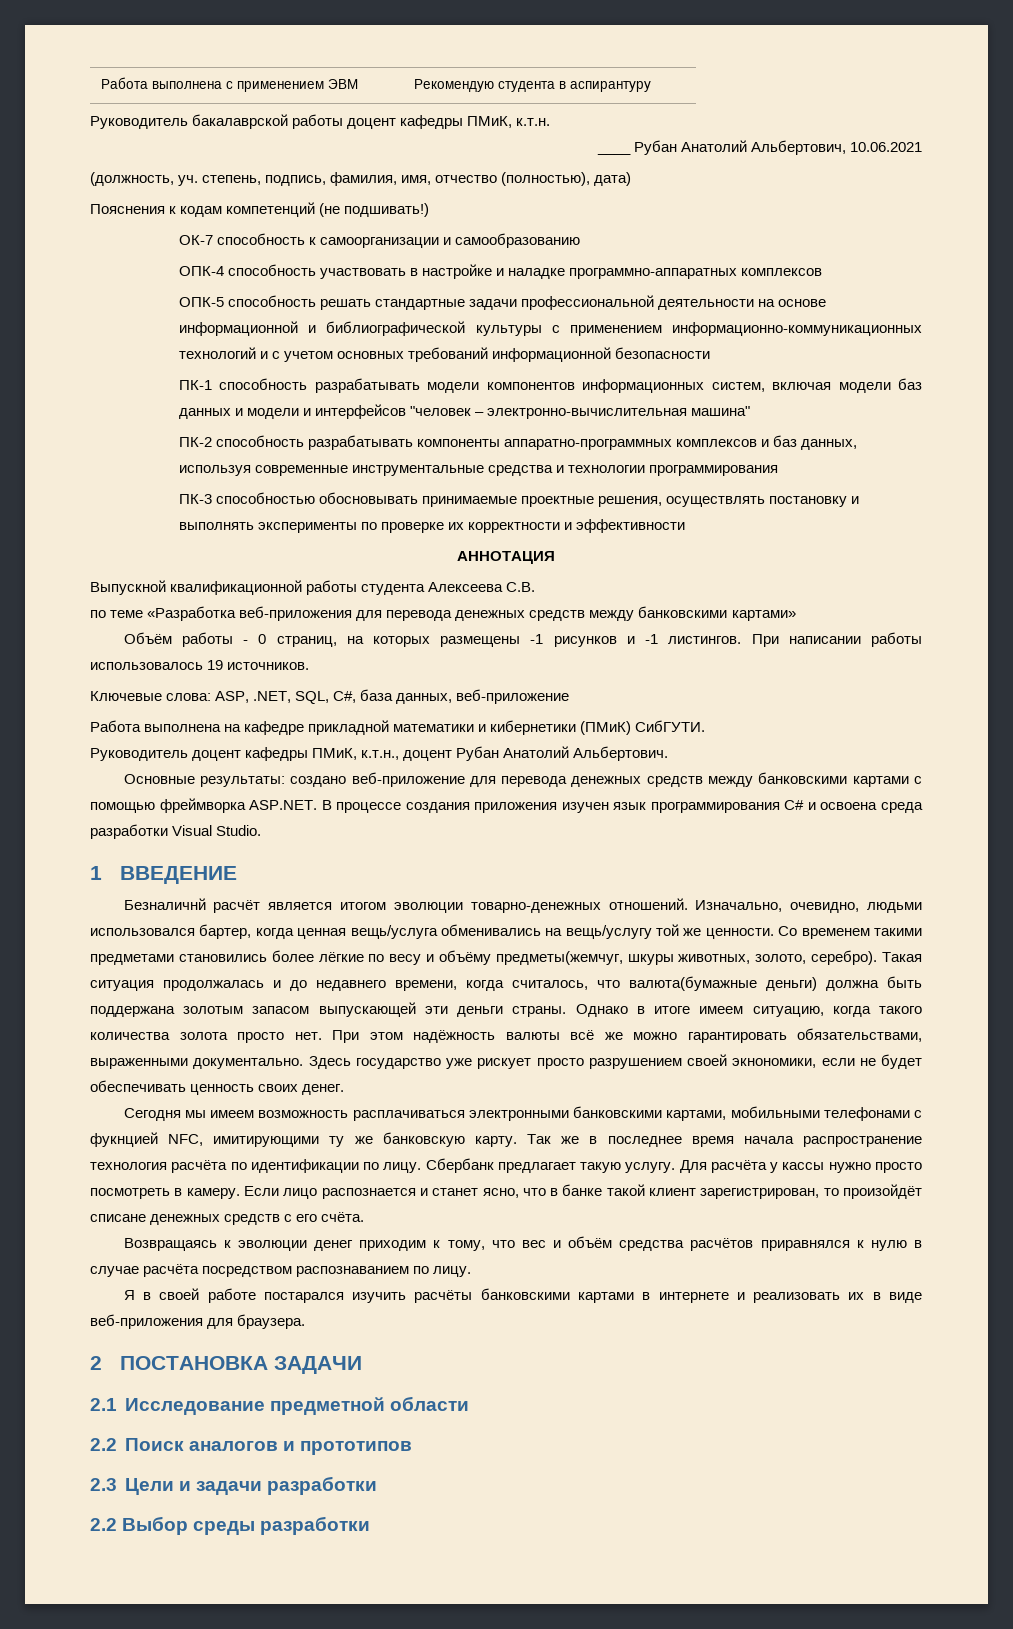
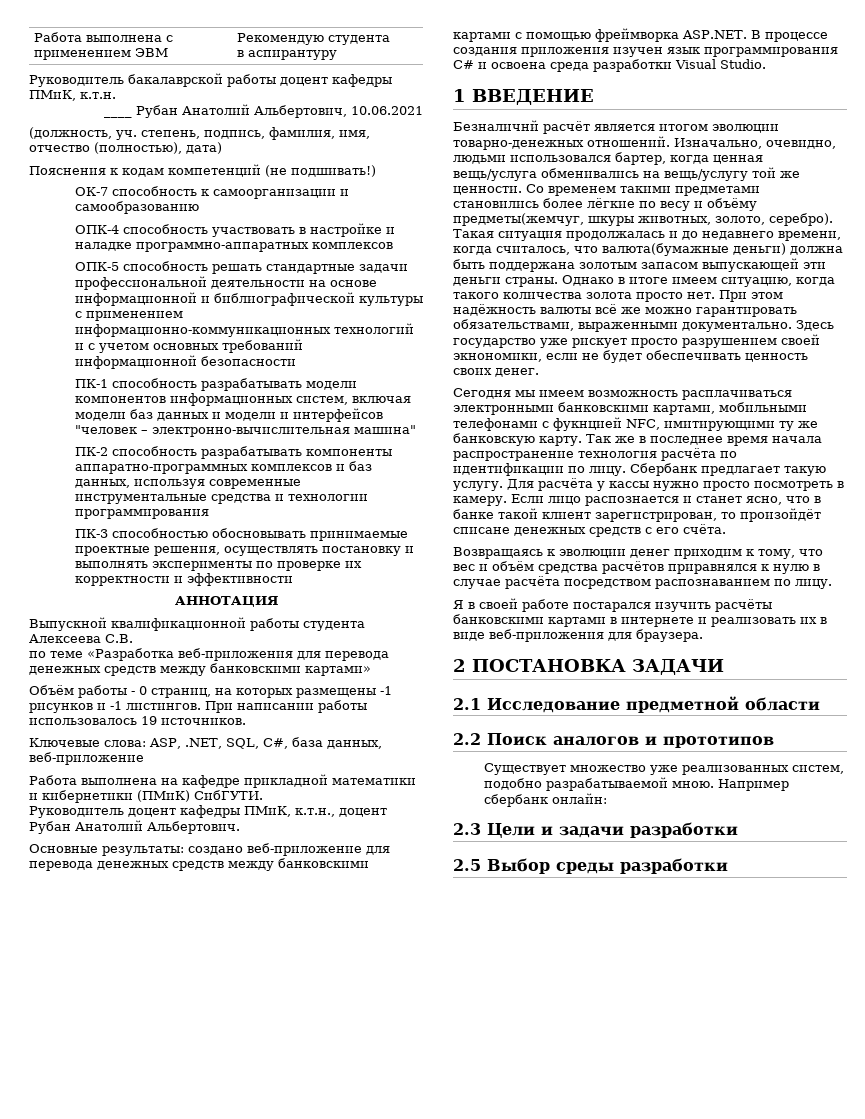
+ Существует множество уже реализованных систем, подобно разрабатываемой мною. Например сбербанк онлайн:
- 2.2 Выбор среды разработки
+ 2.5 Выбор среды разработки

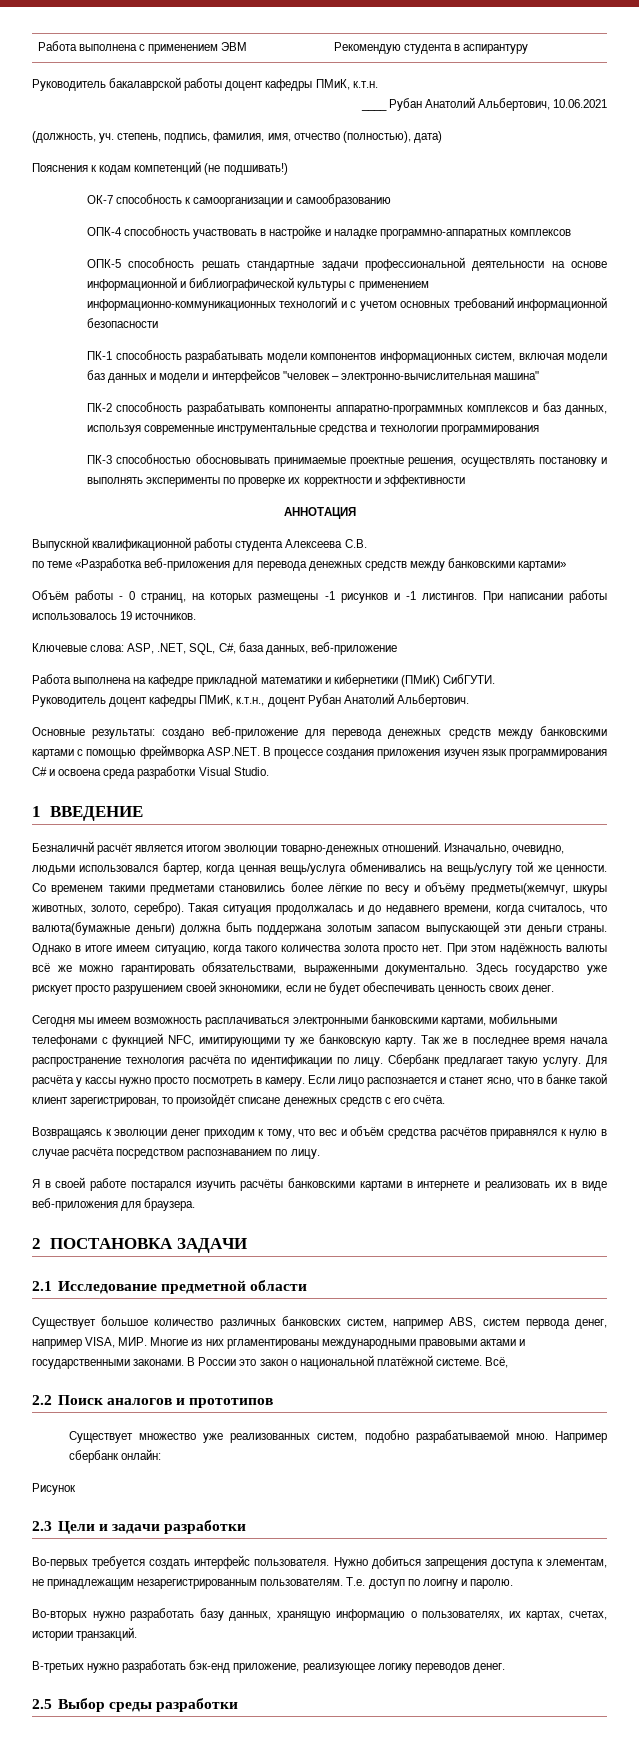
+ Существует большое количество различных банковских систем, например ABS, систем первода денег, например VISA, МИР. Многие из них ргламентированы международными правовыми актами и государственными законами. В России это закон о национальной платёжной системе. Всё,
+ Рисунок
+ Во-первых требуется создать интерфейс пользователя. Нужно добиться запрещения доступа к элементам, не принадлежащим незарегистрированным пользователям. Т.е. доступ по лоигну и паролю.
+ Во-вторых нужно разработать базу данных, хранящую информацию о пользователях, их картах, счетах, истории транзакций.
+ В-третьих нужно разработать бэк-енд приложение, реализующее логику переводов денег.

